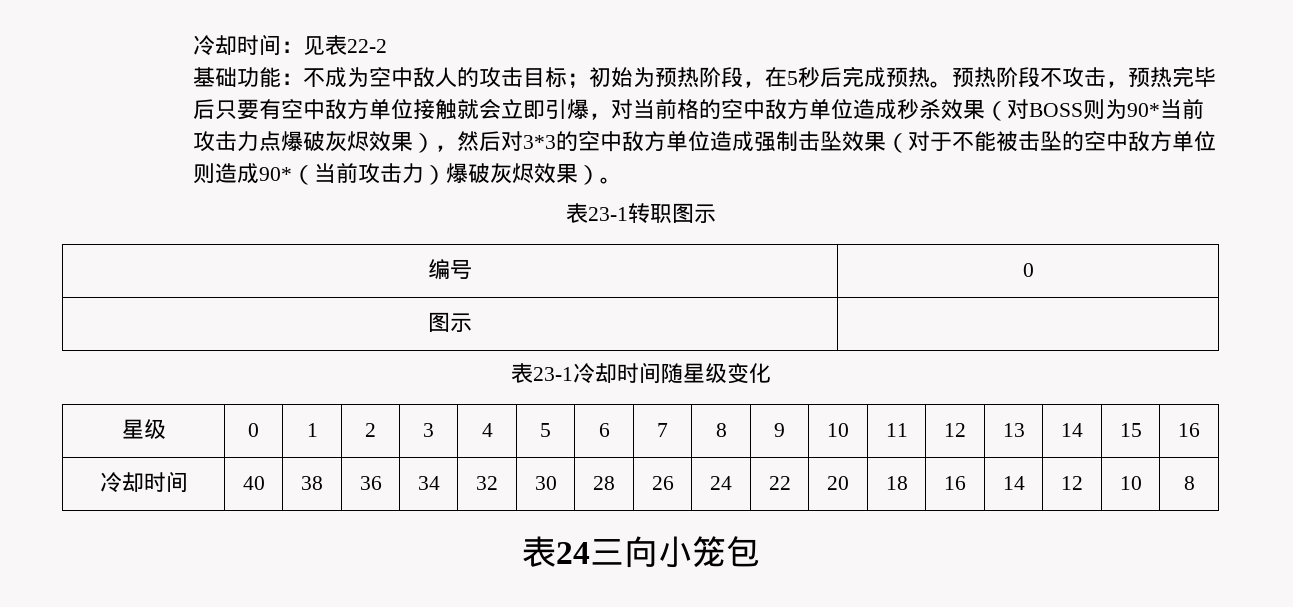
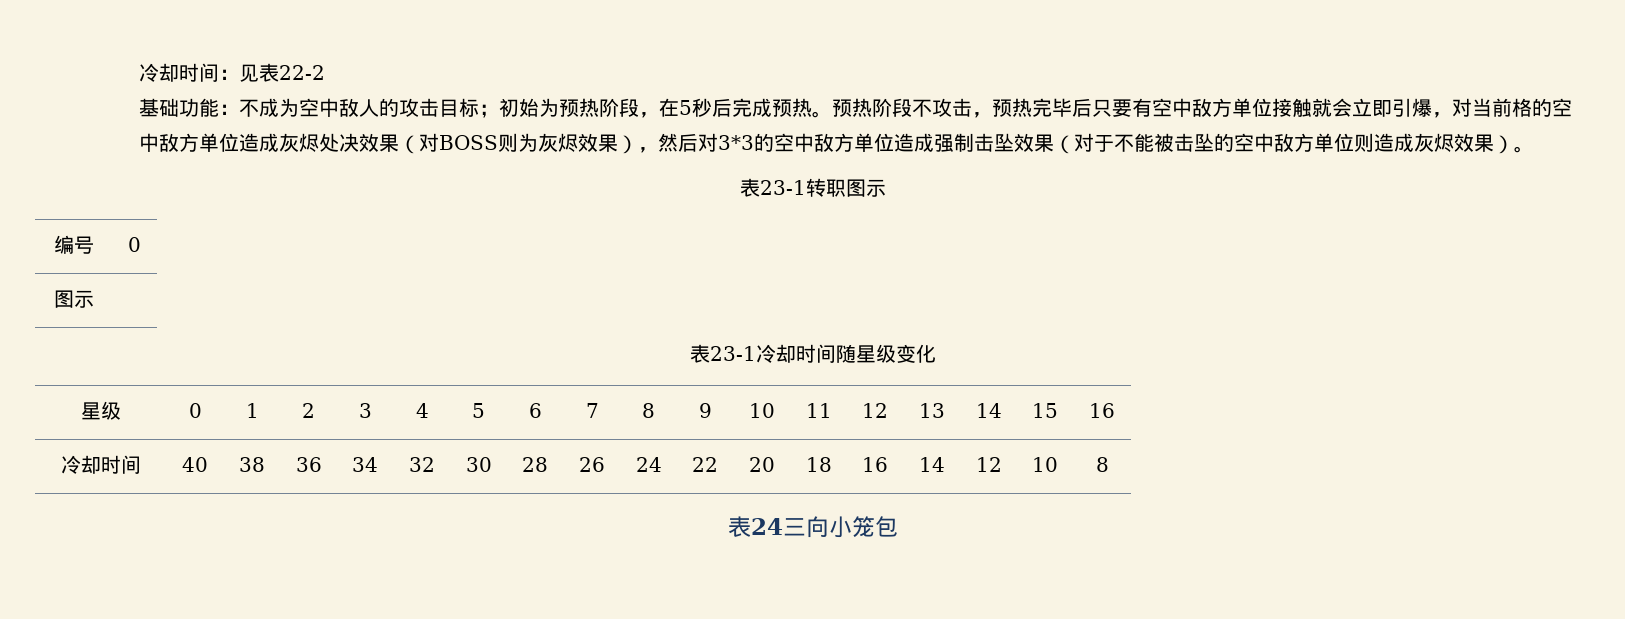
- 预热阶段不攻击，预热完毕后只要有空中敌方单位接触就会立即引爆，对当前格的空中敌方单位造成秒杀效果（对BOSS则为90*当前攻击力点爆破灰烬效果），然后对3*3的空中敌方单位造成强制击坠效果（对于不能被击坠的空中敌方单位则造成90*（当前攻击力）爆破灰烬效果）。
+ 预热阶段不攻击，预热完毕后只要有空中敌方单位接触就会立即引爆，对当前格的空中敌方单位造成灰烬处决效果（对BOSS则为灰烬效果），然后对3*3的空中敌方单位造成强制击坠效果（对于不能被击坠的空中敌方单位则造成灰烬效果）。

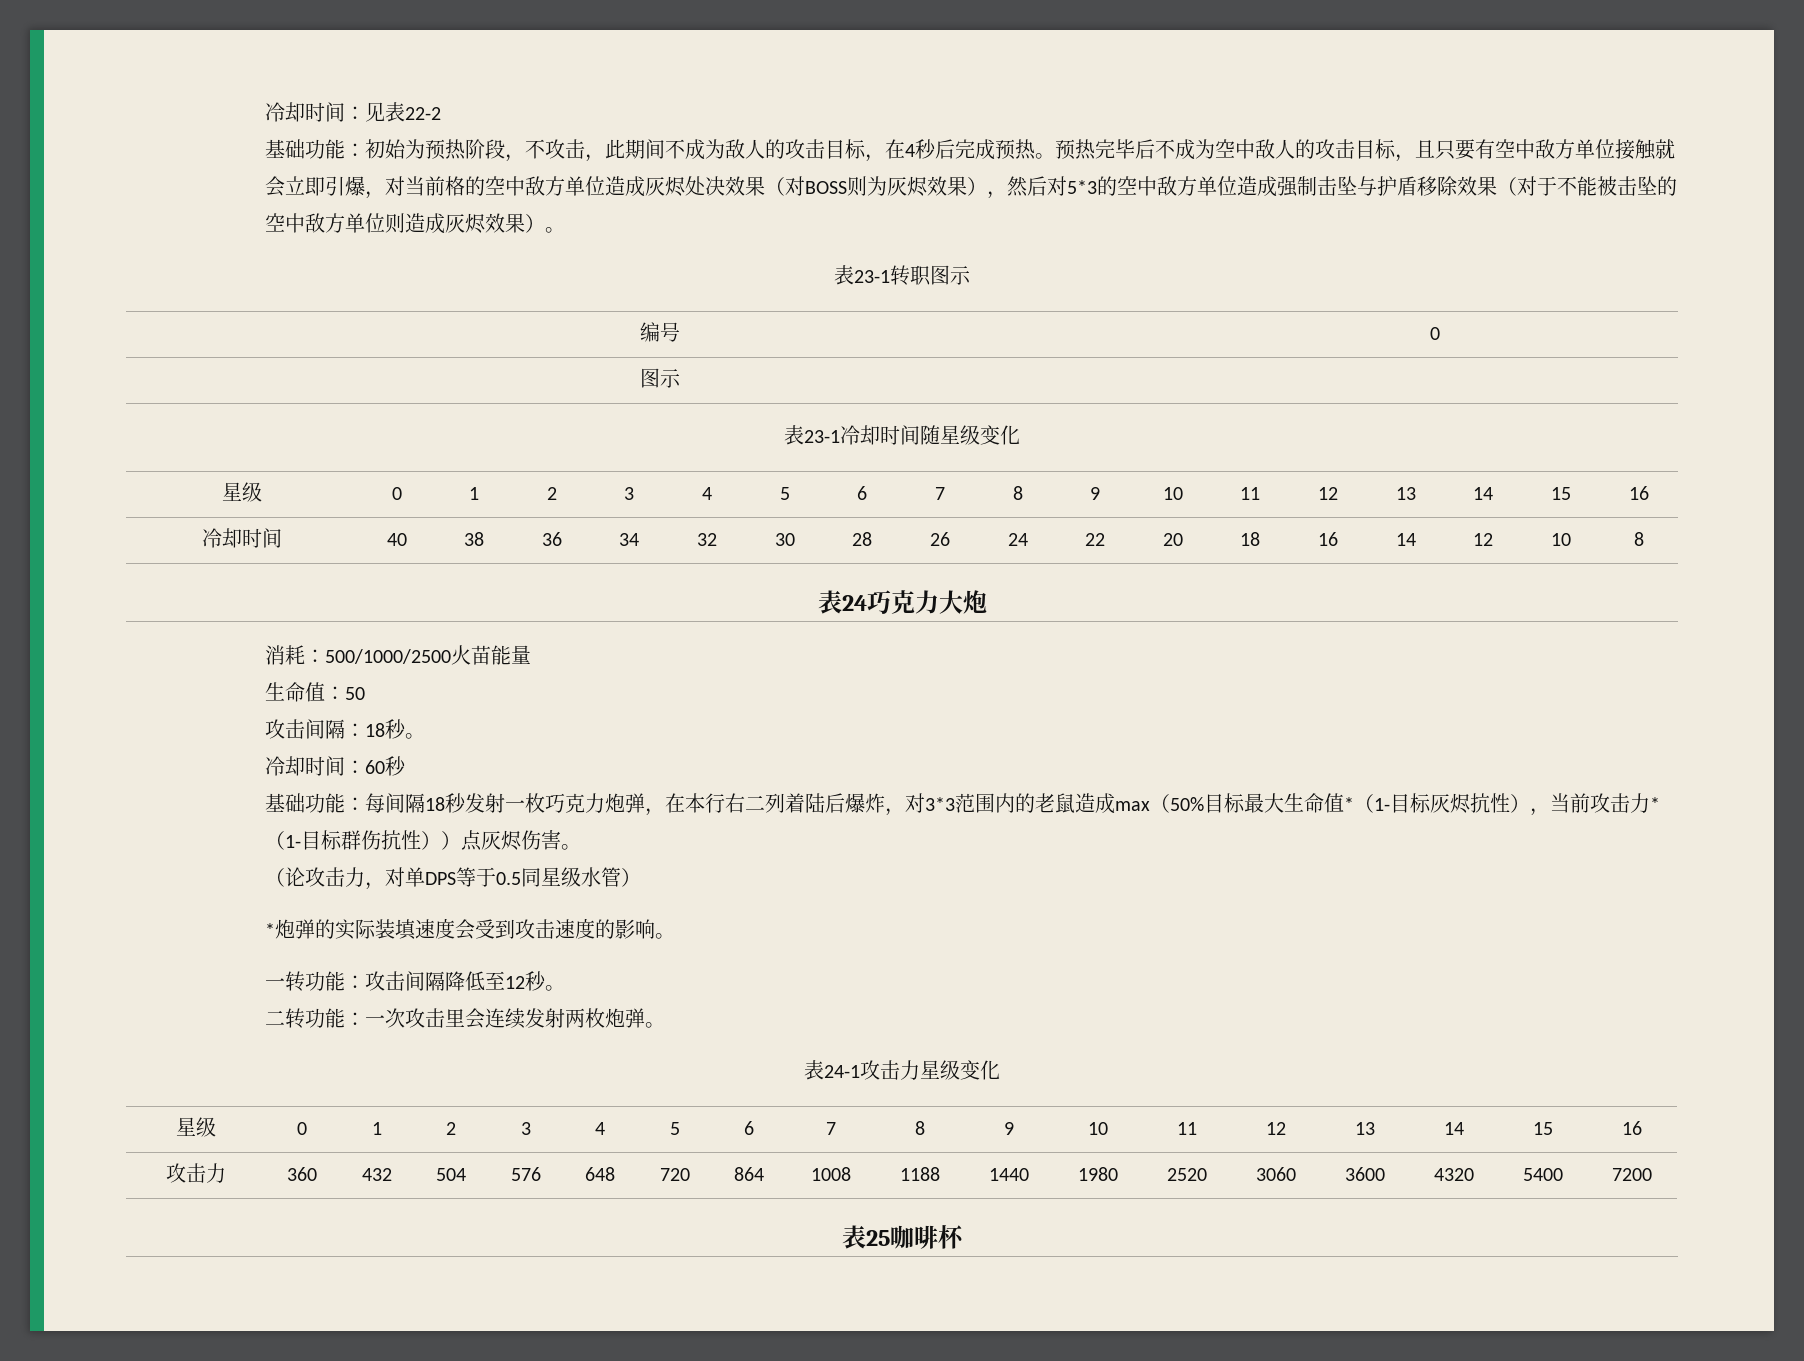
- 基础功能：不成为空中敌人的攻击目标；初始为预热阶段，在5秒后完成预热。预热阶段不攻击，预热完毕后只要有空中敌方单位接触就会立即引爆，对当前格的空中敌方单位造成灰烬处决效果（对BOSS则为灰烬效果），然后对3*3的空中敌方单位造成强制击坠效果（对于不能被击坠的空中敌方单位则造成灰烬效果）。
+ 基础功能：初始为预热阶段，不攻击，此期间不成为敌人的攻击目标，在4秒后完成预热。预热完毕后不成为空中敌人的攻击目标，且只要有空中敌方单位接触就会立即引爆，对当前格的空中敌方单位造成灰烬处决效果（对BOSS则为灰烬效果），然后对5*3的空中敌方单位造成强制击坠与护盾移除效果（对于不能被击坠的空中敌方单位则造成灰烬效果）。
- 表24三向小笼包
+ 表24巧克力大炮
+ 消耗：500/1000/2500火苗能量
+ 生命值：50
+ 攻击间隔：18秒。
+ 冷却时间：60秒
+ 基础功能：每间隔18秒发射一枚巧克力炮弹，在本行右二列着陆后爆炸，对3*3范围内的老鼠造成max（50%目标最大生命值*（1-目标灰烬抗性），当前攻击力*（1-目标群伤抗性））点灰烬伤害。
+ （论攻击力，对单DPS等于0.5同星级水管）
+ *炮弹的实际装填速度会受到攻击速度的影响。
+ 一转功能：攻击间隔降低至12秒。
+ 二转功能：一次攻击里会连续发射两枚炮弹。
+ 表24-1攻击力星级变化
+ 星级 | 0 | 1 | 2 | 3 | 4 | 5 | 6 | 7 | 8 | 9 | 10 | 11 | 12 | 13 | 14 | 15 | 16
+ 攻击力 | 360 | 432 | 504 | 576 | 648 | 720 | 864 | 1008 | 1188 | 1440 | 1980 | 2520 | 3060 | 3600 | 4320 | 5400 | 7200
+ 表25咖啡杯

